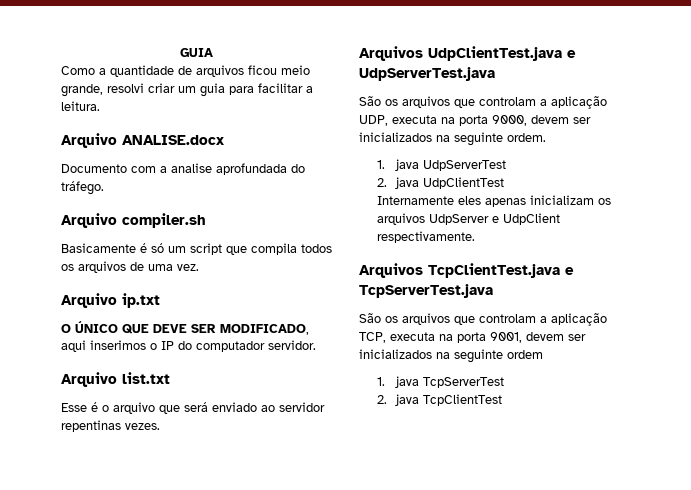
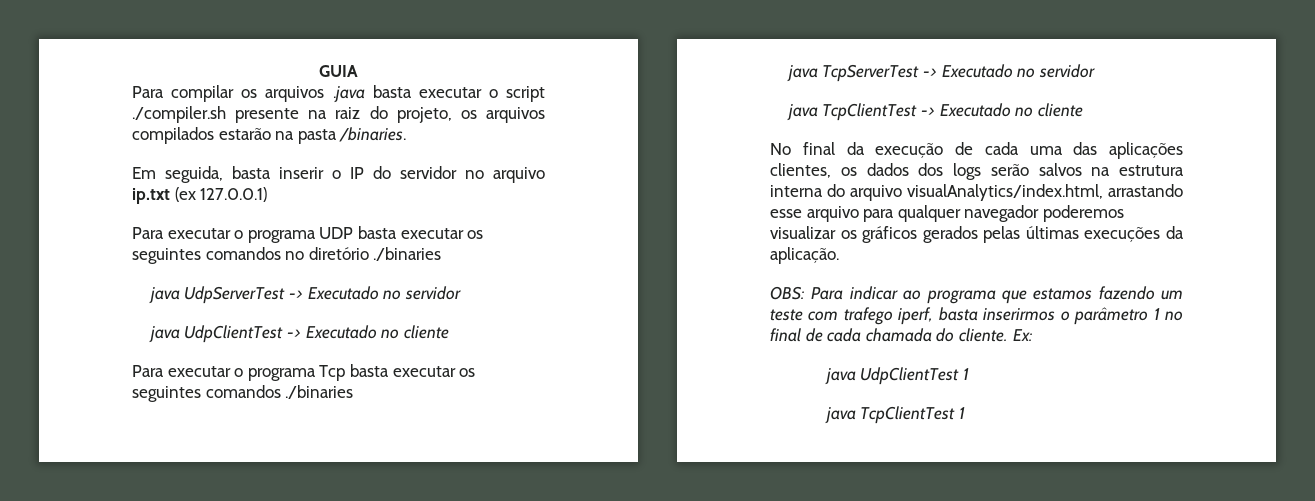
- Como a quantidade de arquivos ficou meio grande, resolvi criar um guia para facilitar a leitura.
- Arquivo ANALISE.docx
- Documento com a analise aprofundada do tráfego.
- Arquivo compiler.sh
- Basicamente é só um script que compila todos os arquivos de uma vez.
- Arquivo ip.txt
- O ÚNICO QUE DEVE SER MODIFICADO, aqui inserimos o IP do computador servidor.
- Arquivo list.txt
- Esse é o arquivo que será enviado ao servidor repentinas vezes.
- Arquivos UdpClientTest.java e UdpServerTest.java
- São os arquivos que controlam a aplicação UDP, executa na porta 9000, devem ser inicializados na seguinte ordem.
- 1. java UdpServerTest
- 2. java UdpClientTest
- Internamente eles apenas inicializam os arquivos UdpServer e UdpClient respectivamente.
- Arquivos TcpClientTest.java e TcpServerTest.java
- São os arquivos que controlam a aplicação TCP, executa na porta 9001, devem ser inicializados na seguinte ordem
- 1. java TcpServerTest
- 2. java TcpClientTest
+ Para compilar os arquivos .java basta executar o script ./compiler.sh presente na raiz do projeto, os arquivos compilados estarão na pasta /binaries.
+ Em seguida, basta inserir o IP do servidor no arquivo ip.txt (ex 127.0.0.1)
+ Para executar o programa UDP basta executar os seguintes comandos no diretório ./binaries
+ java UdpServerTest -> Executado no servidor
+ java UdpClientTest -> Executado no cliente
+ Para executar o programa Tcp basta executar os seguintes comandos ./binaries
+ java TcpServerTest -> Executado no servidor
+ java TcpClientTest -> Executado no cliente
+ No final da execução de cada uma das aplicações clientes, os dados dos logs serão salvos na estrutura interna do arquivo visualAnalytics/index.html, arrastando esse arquivo para qualquer navegador poderemos visualizar os gráficos gerados pelas últimas execuções da aplicação.
+ OBS: Para indicar ao programa que estamos fazendo um teste com trafego iperf, basta inserirmos o parâmetro 1 no final de cada chamada do cliente. Ex:
+ java UdpClientTest 1
+ java TcpClientTest 1

